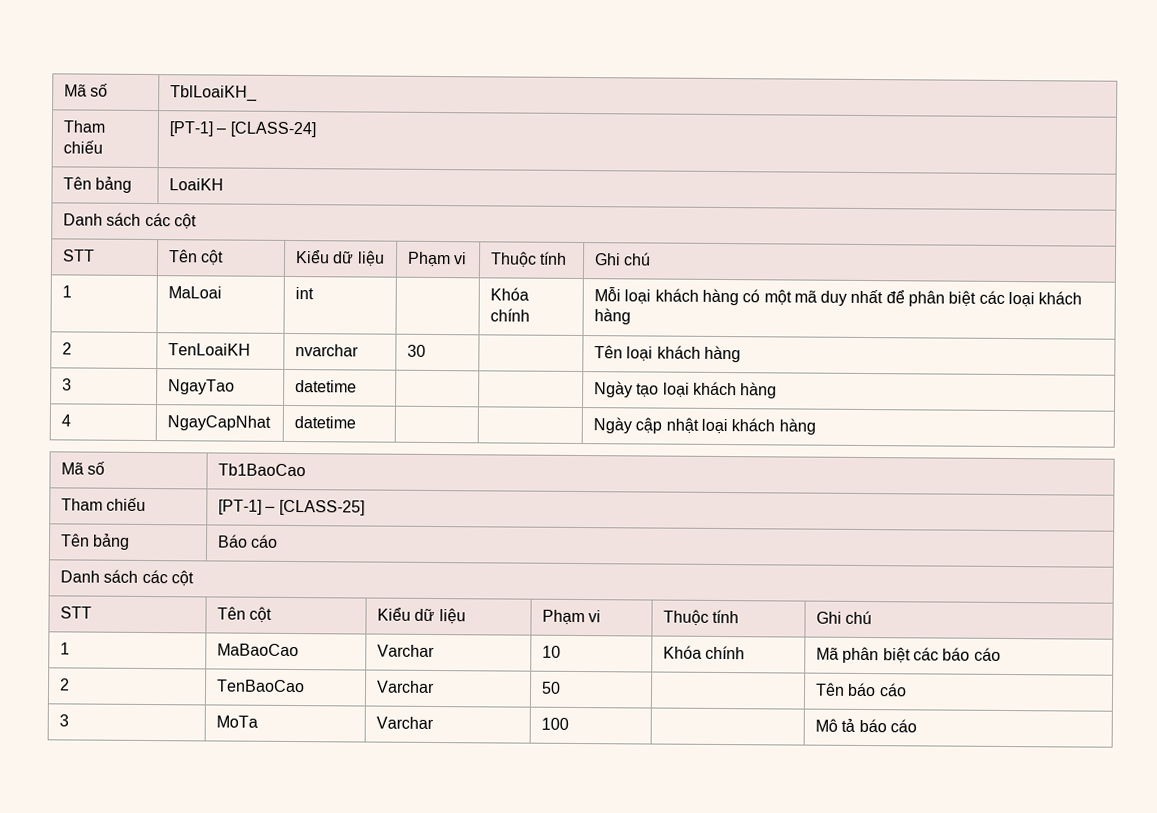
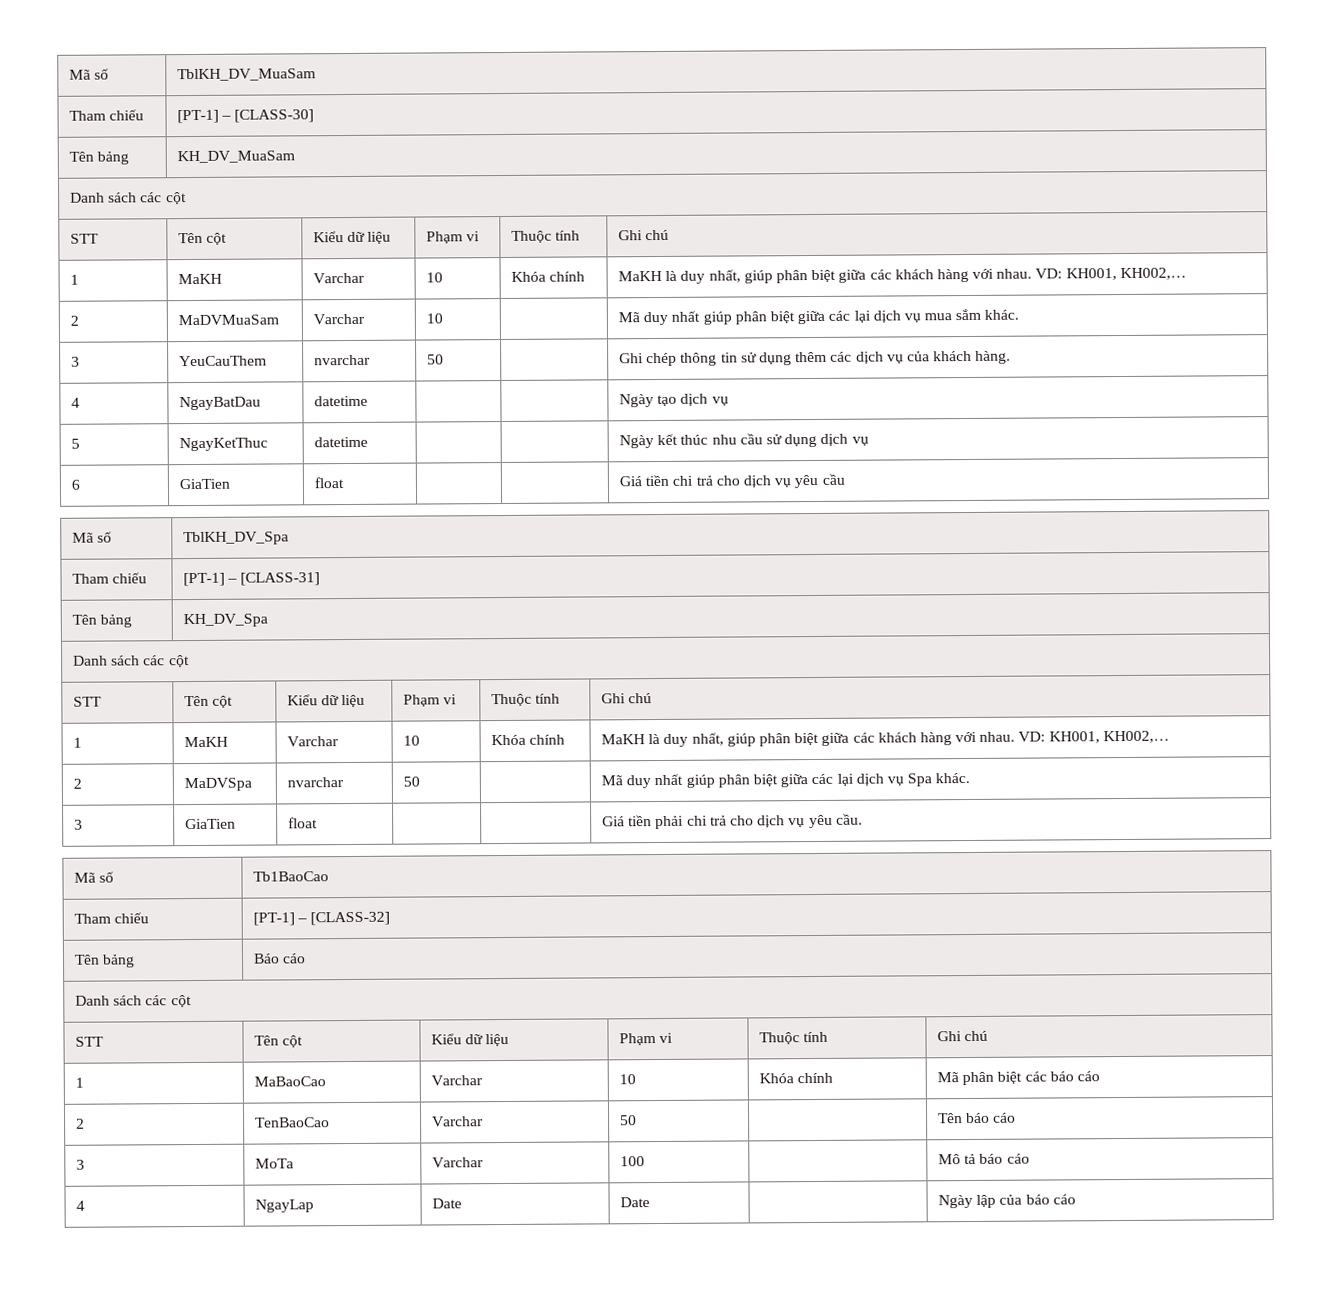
- Mã số | TblLoaiKH_
- Tham chiếu | [PT-1] – [CLASS-24]
- Tên bảng | LoaiKH
+ Mã số | TblKH_DV_MuaSam
+ Tham chiếu | [PT-1] – [CLASS-30]
+ Tên bảng | KH_DV_MuaSam
  Danh sách các cột
  STT | Tên cột | Kiểu dữ liệu | Phạm vi | Thuộc tính | Ghi chú
- 1 | MaLoai | int | | Khóa chính | Mỗi loại khách hàng có một mã duy nhất để phân biệt các loại khách hàng
- 2 | TenLoaiKH | nvarchar | 30 | | Tên loại khách hàng
- 3 | NgayTao | datetime | | | Ngày tạo loại khách hàng
- 4 | NgayCapNhat | datetime | | | Ngày cập nhật loại khách hàng
+ 1 | MaKH | Varchar | 10 | Khóa chính | MaKH là duy nhất, giúp phân biệt giữa các khách hàng với nhau. VD: KH001, KH002,…
+ 2 | MaDVMuaSam | Varchar | 10 | | Mã duy nhất giúp phân biệt giữa các lại dịch vụ mua sắm khác.
+ 3 | YeuCauThem | nvarchar | 50 | | Ghi chép thông tin sử dụng thêm các dịch vụ của khách hàng.
+ 4 | NgayBatDau | datetime | | | Ngày tạo dịch vụ
+ 5 | NgayKetThuc | datetime | | | Ngày kết thúc nhu cầu sử dụng dịch vụ
+ 6 | GiaTien | float | | | Giá tiền chi trả cho dịch vụ yêu cầu
+ Mã số | TblKH_DV_Spa
+ Tham chiếu | [PT-1] – [CLASS-31]
+ Tên bảng | KH_DV_Spa
+ Danh sách các cột
+ STT | Tên cột | Kiểu dữ liệu | Phạm vi | Thuộc tính | Ghi chú
+ 1 | MaKH | Varchar | 10 | Khóa chính | MaKH là duy nhất, giúp phân biệt giữa các khách hàng với nhau. VD: KH001, KH002,…
+ 2 | MaDVSpa | nvarchar | 50 | | Mã duy nhất giúp phân biệt giữa các lại dịch vụ Spa khác.
+ 3 | GiaTien | float | | | Giá tiền phải chi trả cho dịch vụ yêu cầu.
- Tham chiếu | [PT-1] – [CLASS-25]
+ Tham chiếu | [PT-1] – [CLASS-32]
+ 4 | NgayLap | Date | Date | | Ngày lập của báo cáo

